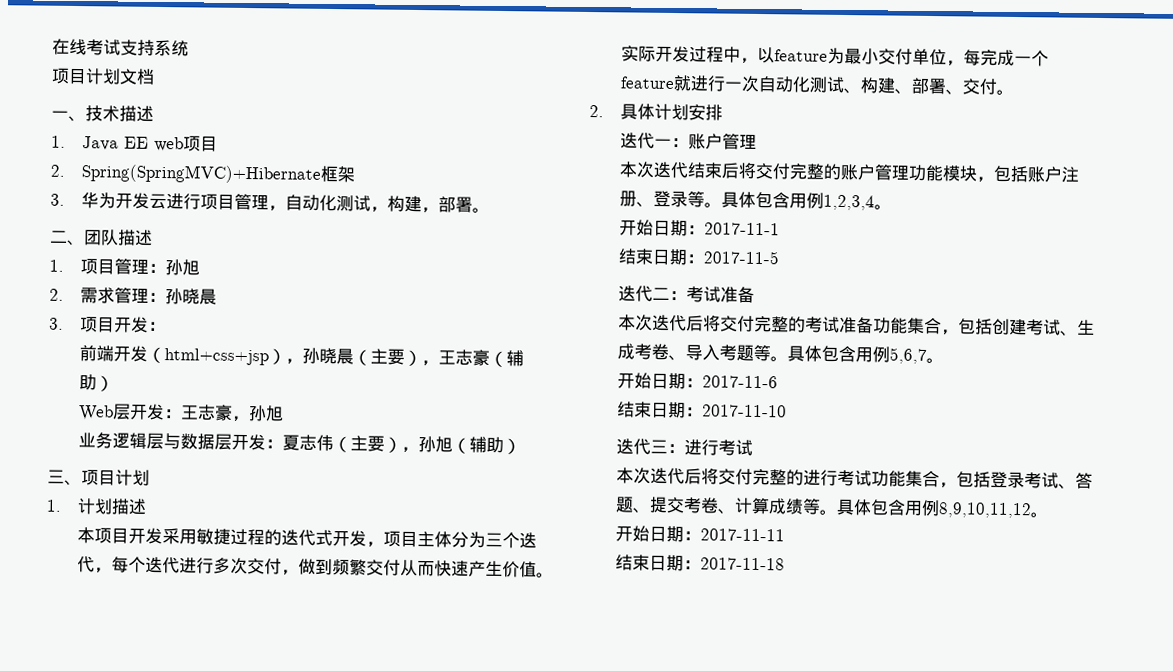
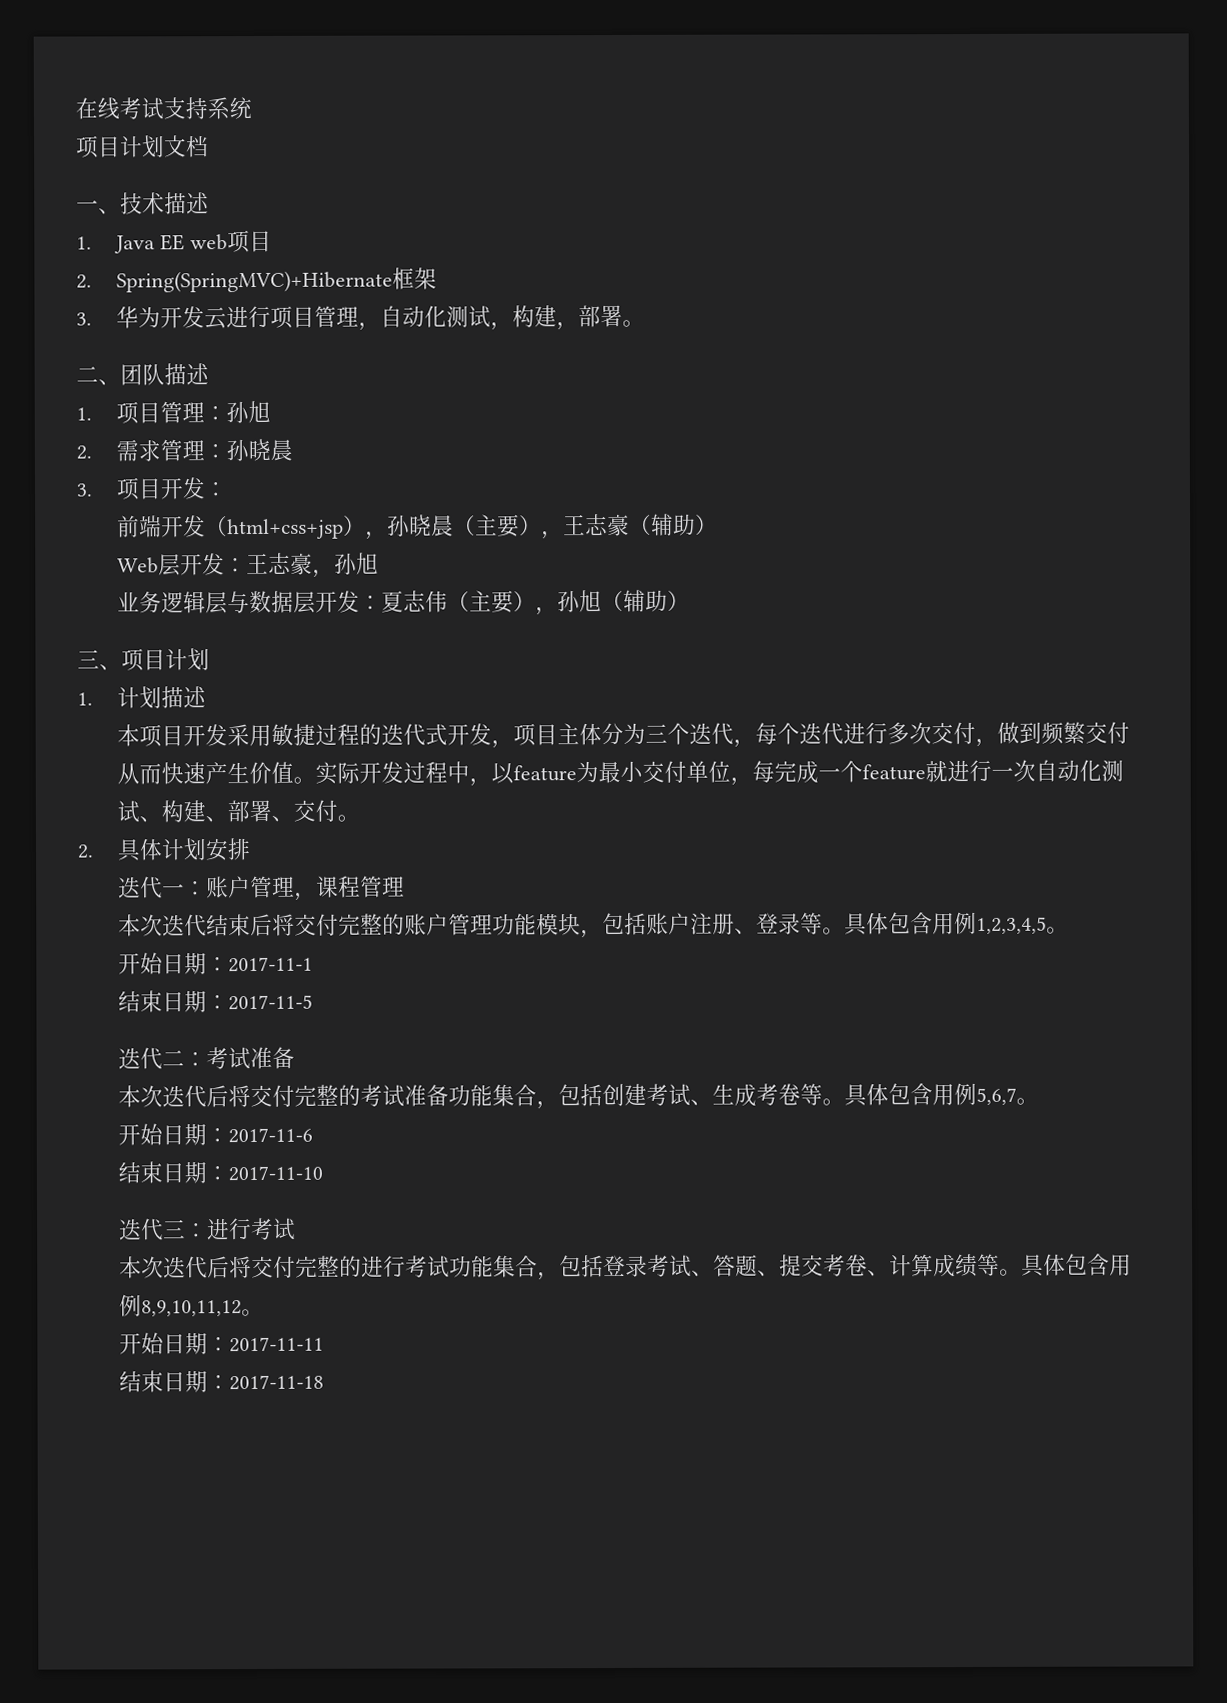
- 迭代一：账户管理
+ 迭代一：账户管理，课程管理
- 具体包含用例1,2,3,4。
+ 具体包含用例1,2,3,4,5。
- 本次迭代后将交付完整的考试准备功能集合，包括创建考试、生成考卷、导入考题等。
+ 本次迭代后将交付完整的考试准备功能集合，包括创建考试、生成考卷等。

